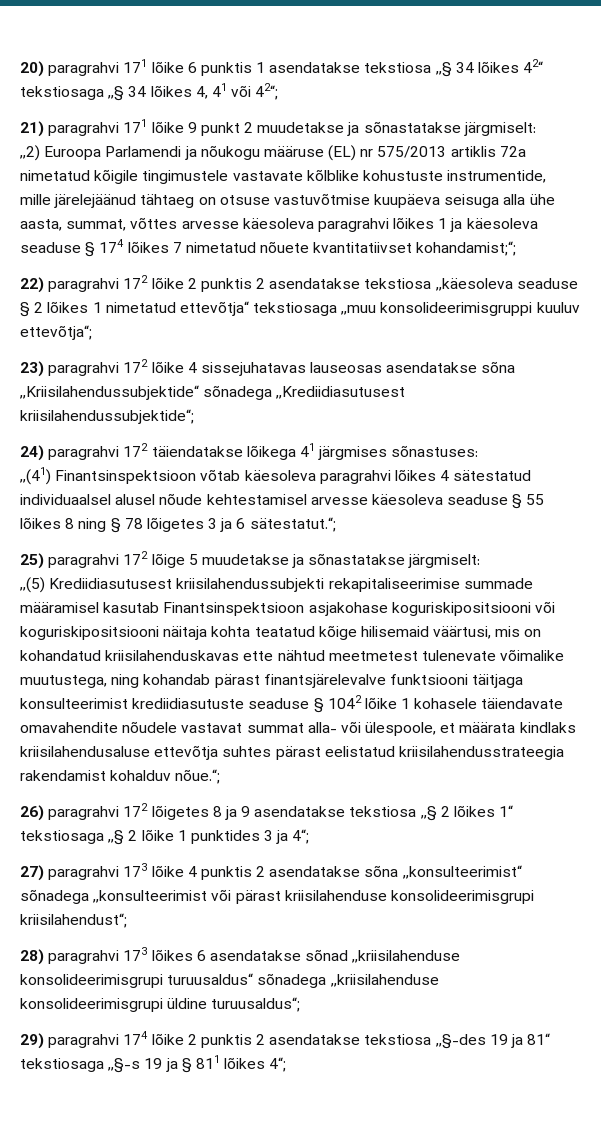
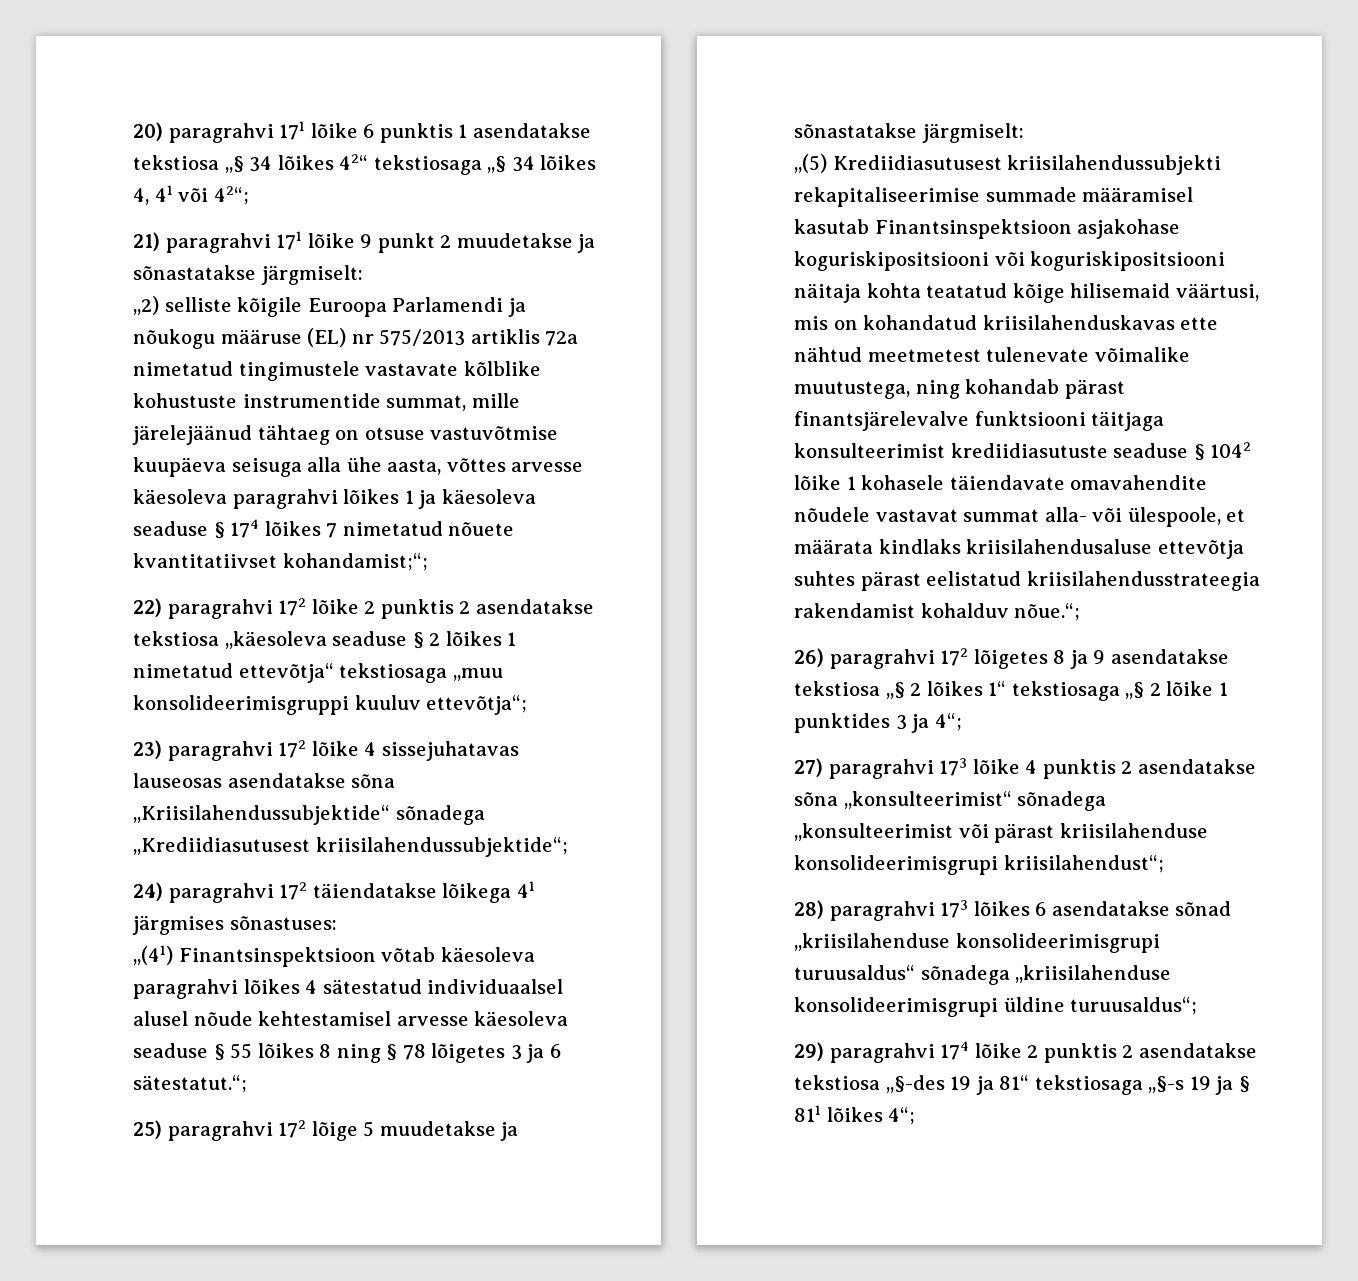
- ,,2) Euroopa Parlamendi ja nõukogu määruse (EL) nr 575/2013 artiklis 72a nimetatud kõigile tingimustele vastavate kõlblike kohustuste instrumentide, mille järelejäänud tähtaeg on otsuse vastuvõtmise kuupäeva seisuga alla ühe aasta, summat, võttes arvesse käesoleva paragrahvi lõikes 1 ja käesoleva seaduse § 174 lõikes 7 nimetatud nõuete kvantitatiivset kohandamist;“;
+ ,,2) selliste kõigile Euroopa Parlamendi ja nõukogu määruse (EL) nr 575/2013 artiklis 72a nimetatud tingimustele vastavate kõlblike kohustuste instrumentide summat, mille järelejäänud tähtaeg on otsuse vastuvõtmise kuupäeva seisuga alla ühe aasta, võttes arvesse käesoleva paragrahvi lõikes 1 ja käesoleva seaduse § 174 lõikes 7 nimetatud nõuete kvantitatiivset kohandamist;“;

